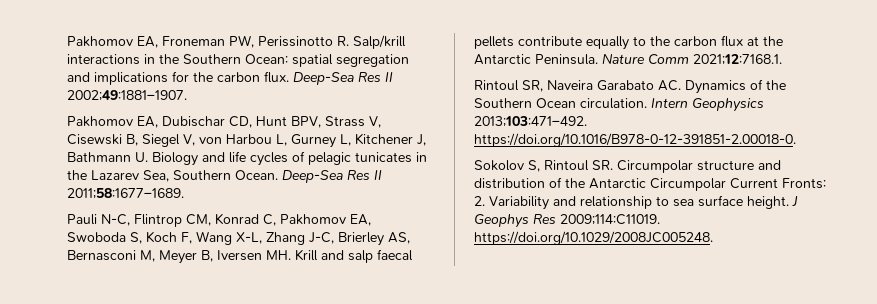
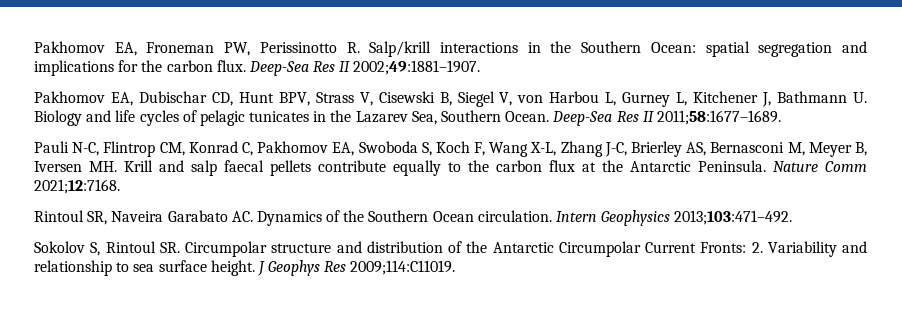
- Nature Comm 2021;12:7168.1.
+ Nature Comm 2021;12:7168.
- Intern Geophysics 2013;103:471–492. https://doi.org/10.1016/B978-0-12-391851-2.00018-0.
+ Intern Geophysics 2013;103:471–492.
- J Geophys Res 2009;114:C11019. https://doi.org/10.1029/2008JC005248.
+ J Geophys Res 2009;114:C11019.

